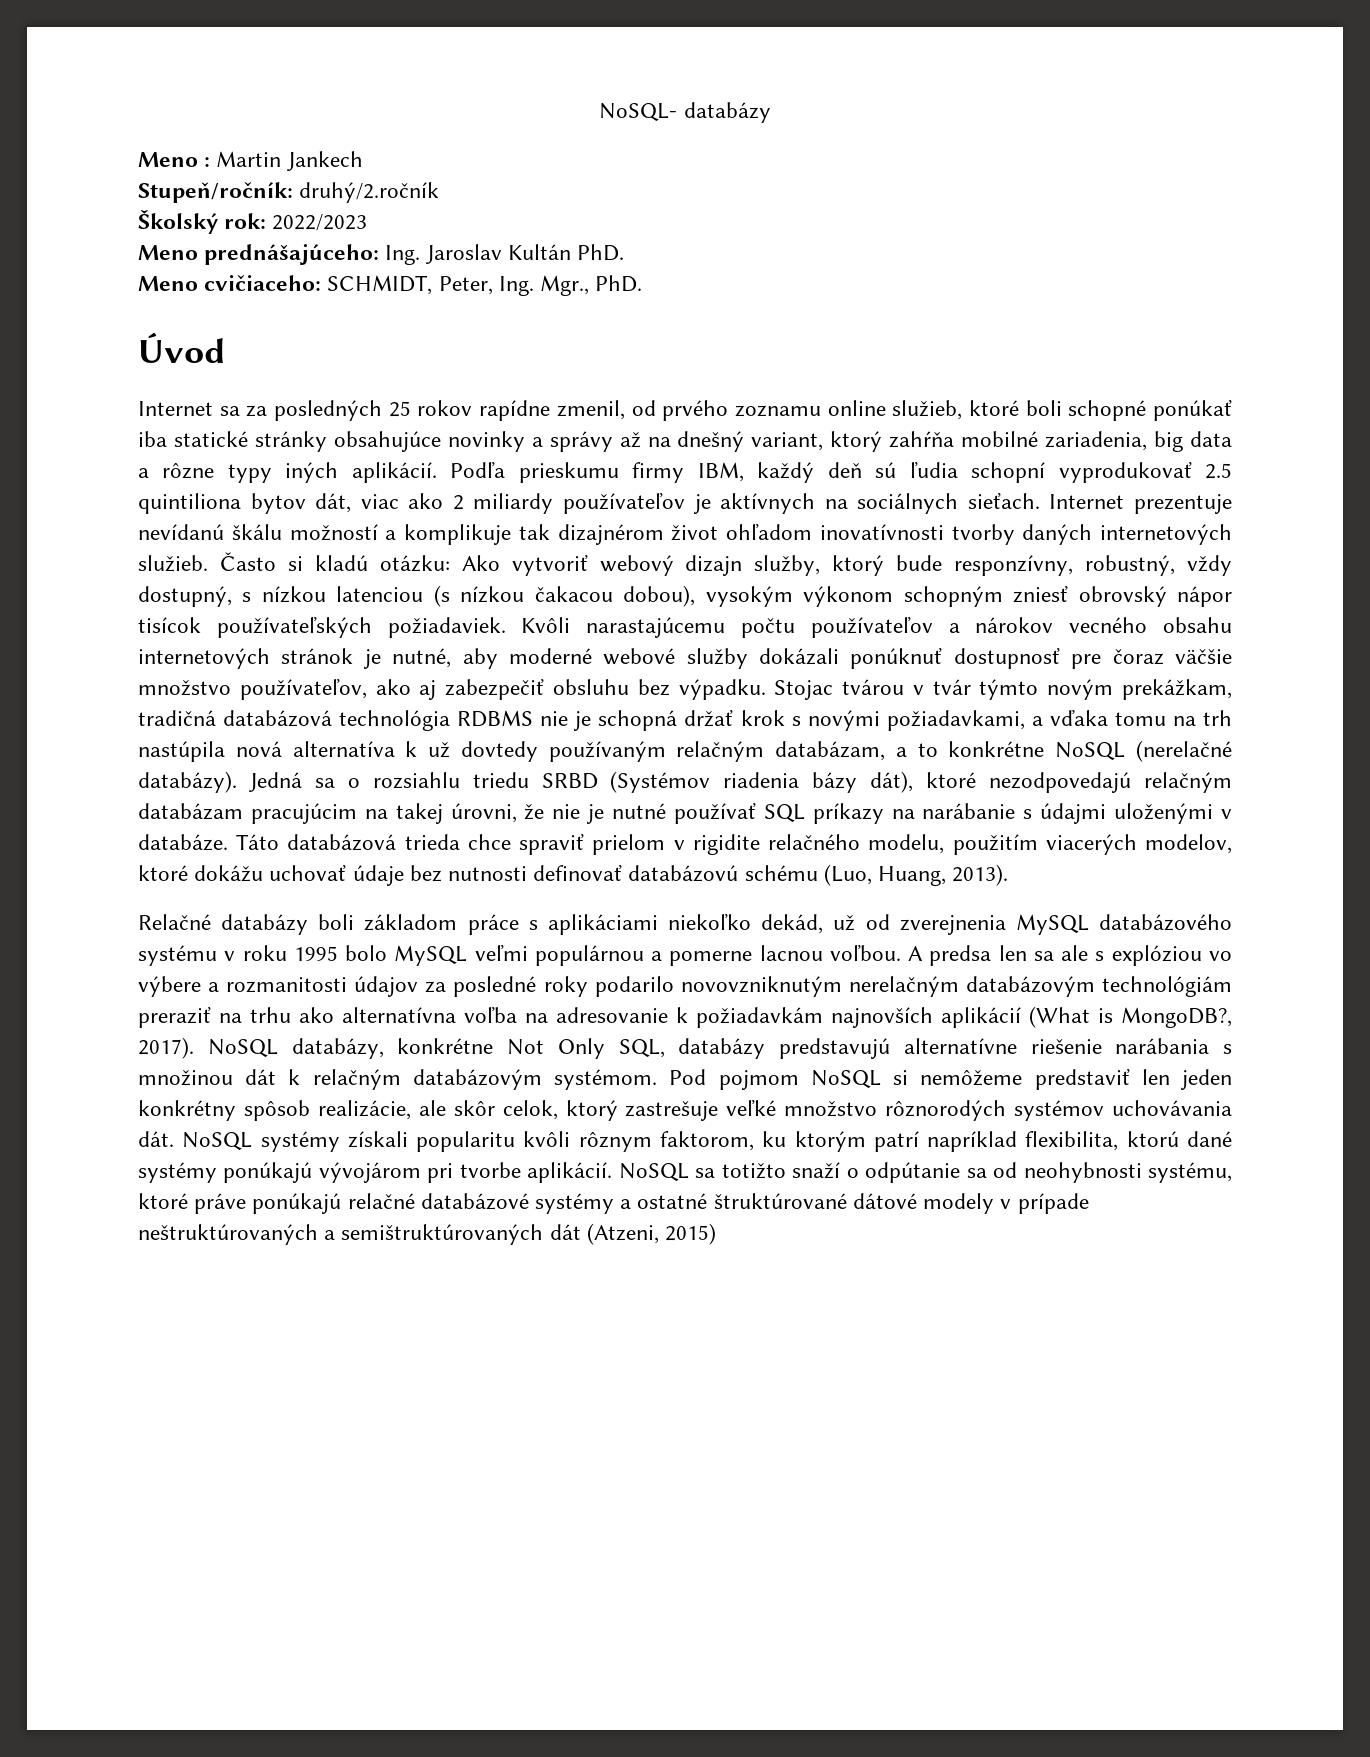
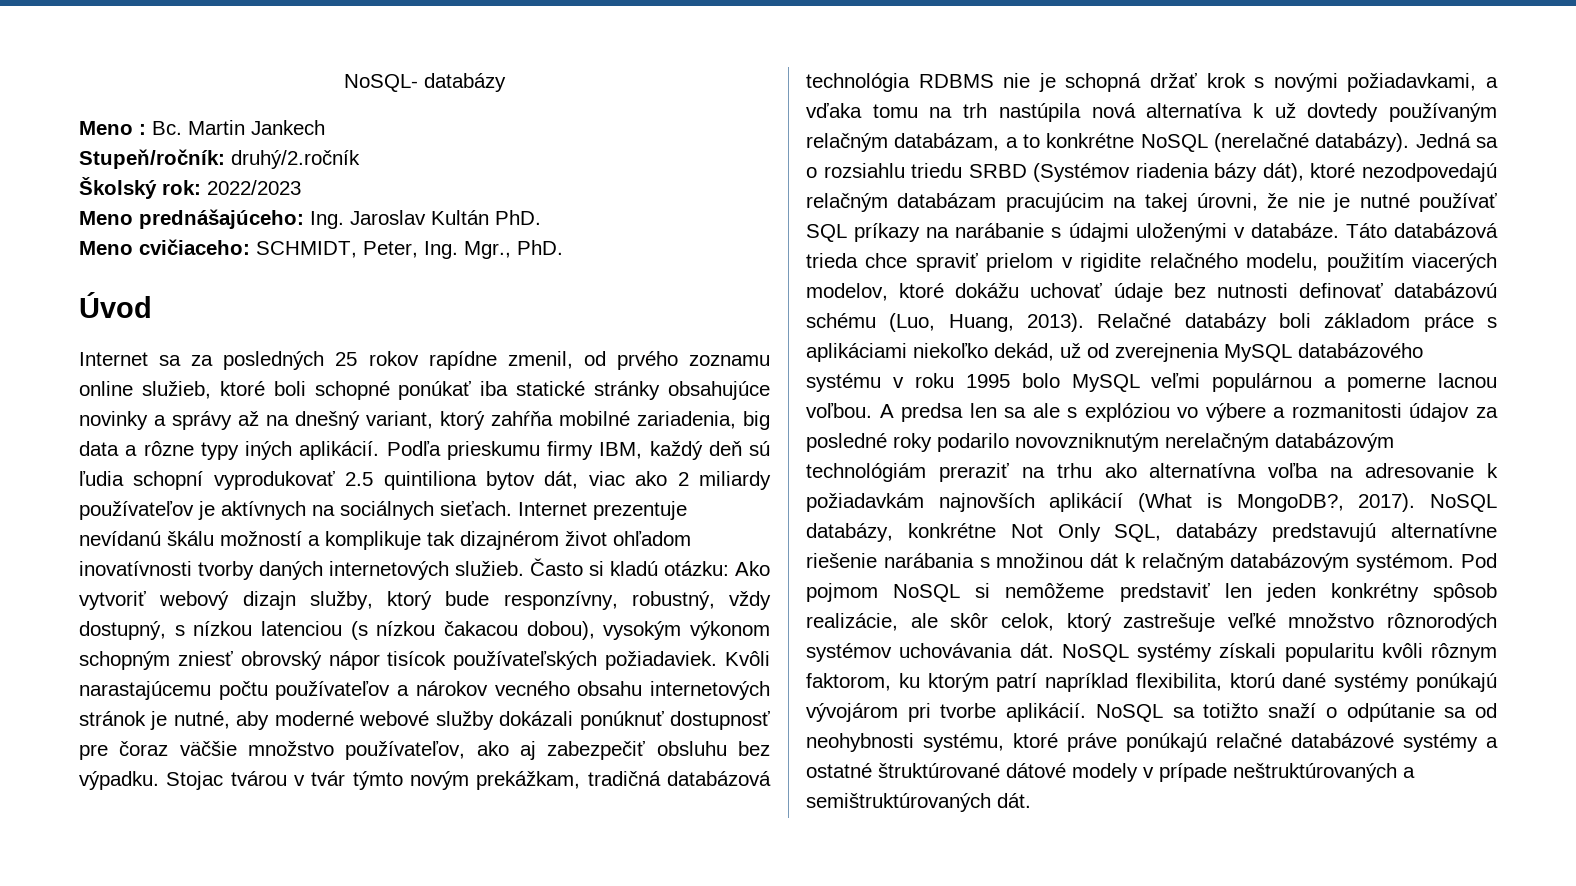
- Meno : Martin Jankech
+ Meno : Bc. Martin Jankech
- Táto databázová trieda chce spraviť prielom v rigidite relačného modelu, použitím viacerých modelov, ktoré dokážu uchovať údaje bez nutnosti definovať databázovú schému (Luo, Huang, 2013).
- Relačné databázy boli základom práce s aplikáciami niekoľko dekád, už od zverejnenia MySQL databázového systému v roku 1995 bolo MySQL veľmi populárnou a pomerne lacnou voľbou.
+ Táto databázová trieda chce spraviť prielom v rigidite relačného modelu, použitím viacerých modelov, ktoré dokážu uchovať údaje bez nutnosti definovať databázovú schému (Luo, Huang, 2013). Relačné databázy boli základom práce s aplikáciami niekoľko dekád, už od zverejnenia MySQL databázového systému v roku 1995 bolo MySQL veľmi populárnou a pomerne lacnou voľbou.
- NoSQL sa totižto snaží o odpútanie sa od neohybnosti systému, ktoré práve ponúkajú relačné databázové systémy a ostatné štruktúrované dátové modely v prípade neštruktúrovaných a semištruktúrovaných dát (Atzeni, 2015)
+ NoSQL sa totižto snaží o odpútanie sa od neohybnosti systému, ktoré práve ponúkajú relačné databázové systémy a ostatné štruktúrované dátové modely v prípade neštruktúrovaných a semištruktúrovaných dát.

